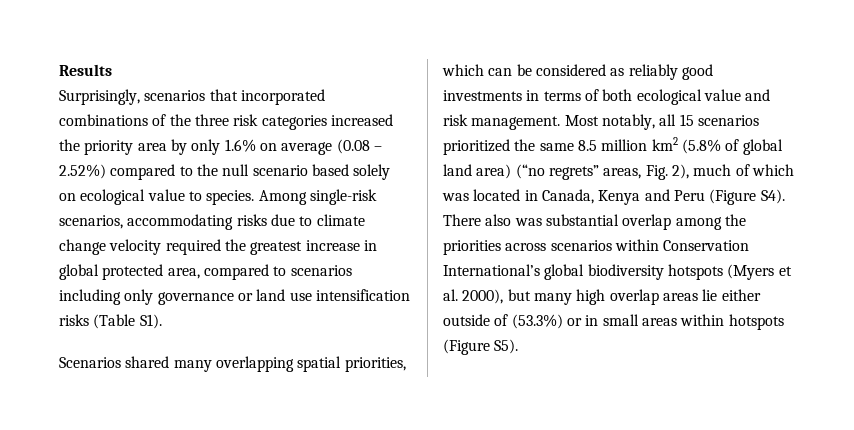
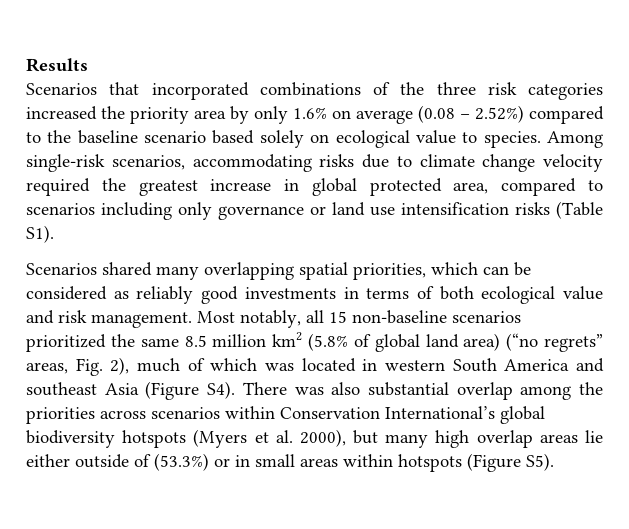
- Surprisingly, scenarios that incorporated combinations of the three risk categories increased the priority area by only 1.6% on average (0.08 – 2.52%) compared to the null scenario based solely on ecological value to species.
+ Scenarios that incorporated combinations of the three risk categories increased the priority area by only 1.6% on average (0.08 – 2.52%) compared to the baseline scenario based solely on ecological value to species.
- Most notably, all 15 scenarios prioritized the same 8.5 million km2 (5.8% of global land area) (“no regrets” areas, Fig. 2), much of which was located in Canada, Kenya and Peru (Figure S4). There also was substantial overlap among the priorities across scenarios within Conservation International’s global biodiversity hotspots (Myers et al. 2000), but many high overlap areas lie either outside of (53.3%) or in small areas within hotspots (Figure S5).
+ Most notably, all 15 non-baseline scenarios prioritized the same 8.5 million km2 (5.8% of global land area) (“no regrets” areas, Fig. 2), much of which was located in western South America and southeast Asia (Figure S4). There was also substantial overlap among the priorities across scenarios within Conservation International’s global biodiversity hotspots (Myers et al. 2000), but many high overlap areas lie either outside of (53.3%) or in small areas within hotspots (Figure S5).

